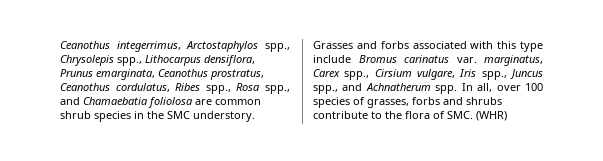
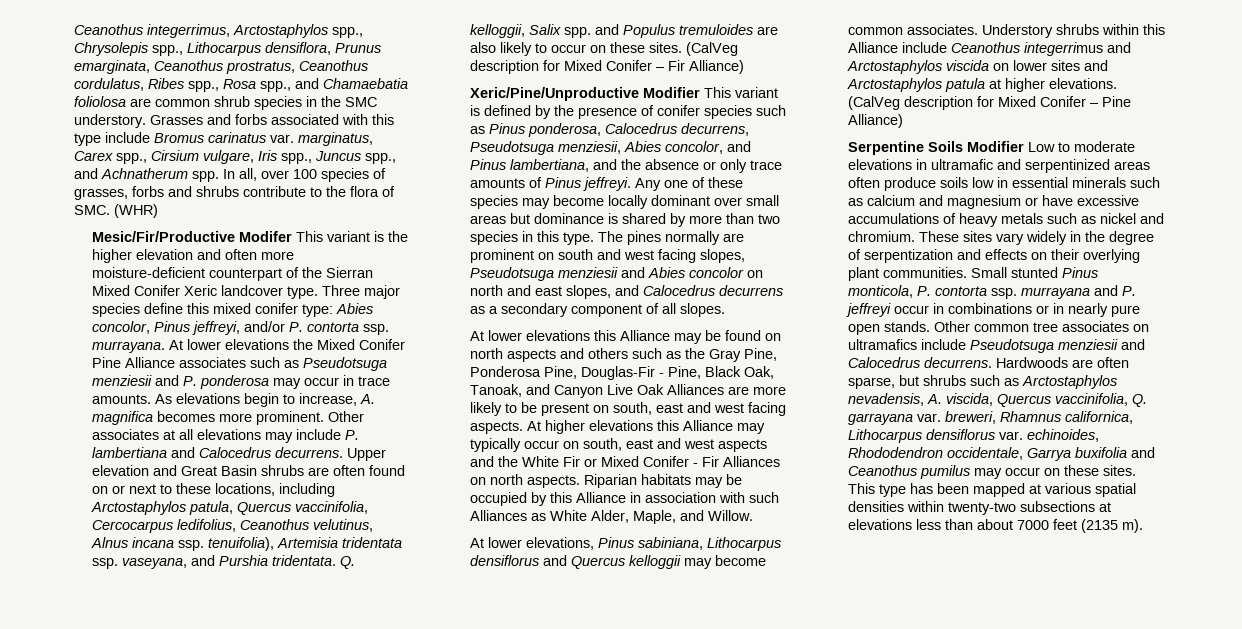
+ Mesic/Fir/Productive Modifer This variant is the higher elevation and often more moisture-deficient counterpart of the Sierran Mixed Conifer Xeric landcover type. Three major species define this mixed conifer type: Abies concolor, Pinus jeffreyi, and/or P. contorta ssp. murrayana. At lower elevations the Mixed Conifer Pine Alliance associates such as Pseudotsuga menziesii and P. ponderosa may occur in trace amounts. As elevations begin to increase, A. magnifica becomes more prominent. Other associates at all elevations may include P. lambertiana and Calocedrus decurrens. Upper elevation and Great Basin shrubs are often found on or next to these locations, including Arctostaphylos patula, Quercus vaccinifolia, Cercocarpus ledifolius, Ceanothus velutinus, Alnus incana ssp. tenuifolia), Artemisia tridentata ssp. vaseyana, and Purshia tridentata. Q. kelloggii, Salix spp. and Populus tremuloides are also likely to occur on these sites. (CalVeg description for Mixed Conifer – Fir Alliance)
+ Xeric/Pine/Unproductive Modifier This variant is defined by the presence of conifer species such as Pinus ponderosa, Calocedrus decurrens, Pseudotsuga menziesii, Abies concolor, and Pinus lambertiana, and the absence or only trace amounts of Pinus jeffreyi. Any one of these species may become locally dominant over small areas but dominance is shared by more than two species in this type. The pines normally are prominent on south and west facing slopes, Pseudotsuga menziesii and Abies concolor on north and east slopes, and Calocedrus decurrens as a secondary component of all slopes.
+ At lower elevations this Alliance may be found on north aspects and others such as the Gray Pine, Ponderosa Pine, Douglas-Fir - Pine, Black Oak, Tanoak, and Canyon Live Oak Alliances are more likely to be present on south, east and west facing aspects. At higher elevations this Alliance may typically occur on south, east and west aspects and the White Fir or Mixed Conifer - Fir Alliances on north aspects. Riparian habitats may be occupied by this Alliance in association with such Alliances as White Alder, Maple, and Willow.
+ At lower elevations, Pinus sabiniana, Lithocarpus densiflorus and Quercus kelloggii may become common associates. Understory shrubs within this Alliance include Ceanothus integerrimus and Arctostaphylos viscida on lower sites and Arctostaphylos patula at higher elevations. (CalVeg description for Mixed Conifer – Pine Alliance)
+ Serpentine Soils Modifier Low to moderate elevations in ultramafic and serpentinized areas often produce soils low in essential minerals such as calcium and magnesium or have excessive accumulations of heavy metals such as nickel and chromium. These sites vary widely in the degree of serpentization and effects on their overlying plant communities. Small stunted Pinus monticola, P. contorta ssp. murrayana and P. jeffreyi occur in combinations or in nearly pure open stands. Other common tree associates on ultramafics include Pseudotsuga menziesii and Calocedrus decurrens. Hardwoods are often sparse, but shrubs such as Arctostaphylos nevadensis, A. viscida, Quercus vaccinifolia, Q. garrayana var. breweri, Rhamnus californica, Lithocarpus densiflorus var. echinoides, Rhododendron occidentale, Garrya buxifolia and Ceanothus pumilus may occur on these sites. This type has been mapped at various spatial densities within twenty-two subsections at elevations less than about 7000 feet (2135 m).

